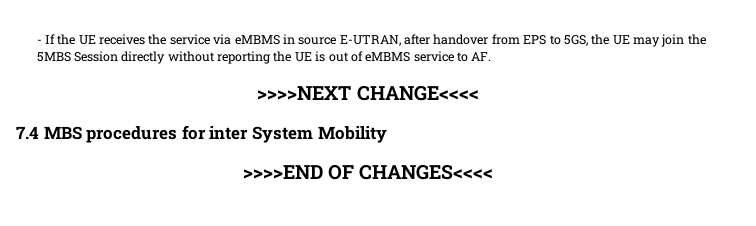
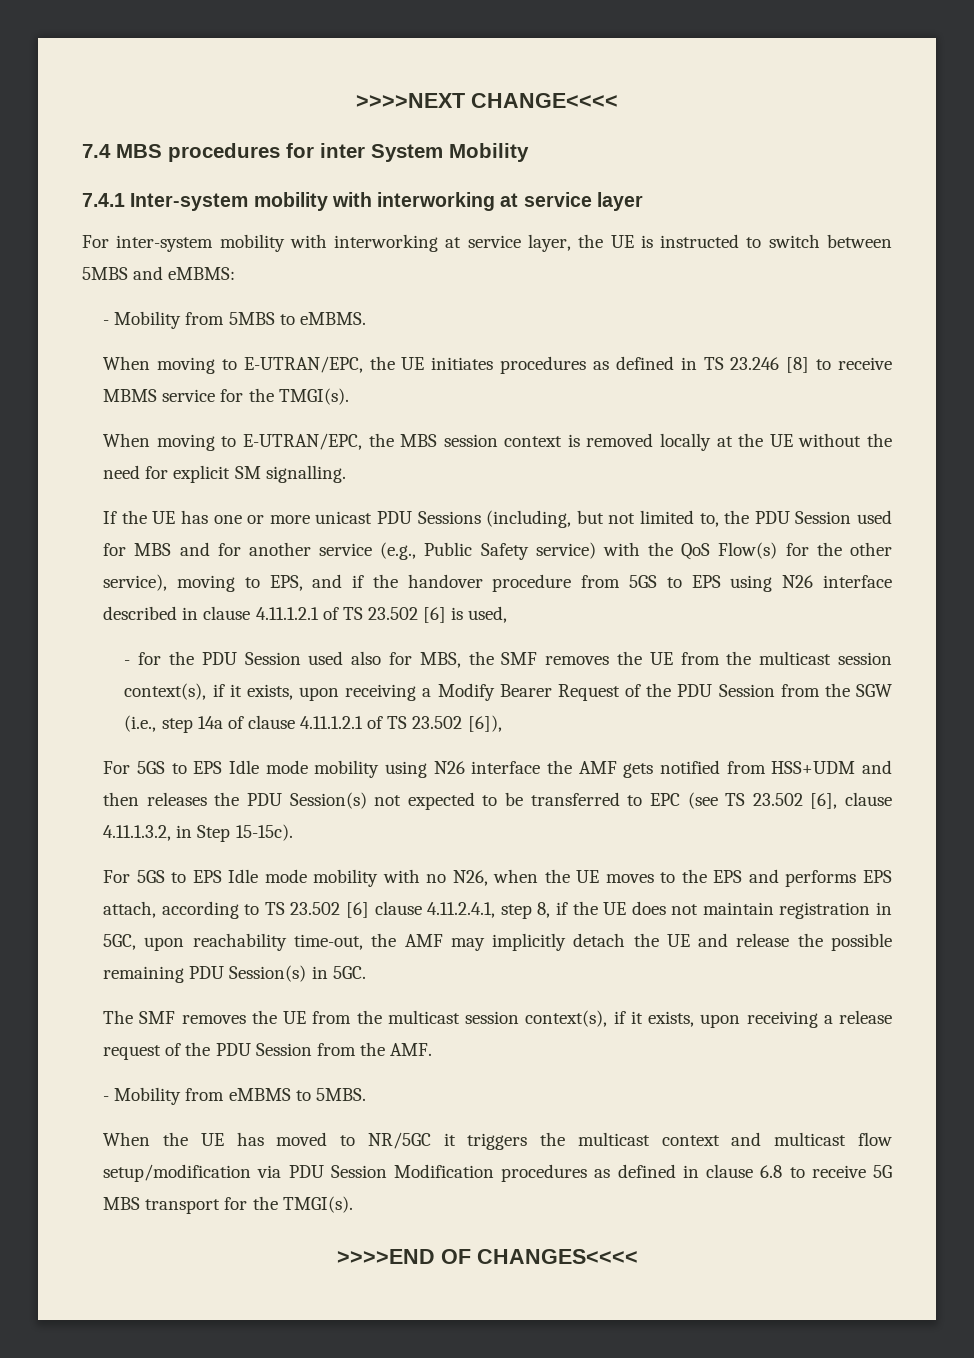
- - If the UE receives the service via eMBMS in source E-UTRAN, after handover from EPS to 5GS, the UE may join the 5MBS Session directly without reporting the UE is out of eMBMS service to AF.
+ 7.4.1 Inter-system mobility with interworking at service layer
+ For inter-system mobility with interworking at service layer, the UE is instructed to switch between 5MBS and eMBMS:
+ - Mobility from 5MBS to eMBMS.
+ When moving to E-UTRAN/EPC, the UE initiates procedures as defined in TS 23.246 [8] to receive MBMS service for the TMGI(s).
+ When moving to E-UTRAN/EPC, the MBS session context is removed locally at the UE without the need for explicit SM signalling.
+ If the UE has one or more unicast PDU Sessions (including, but not limited to, the PDU Session used for MBS and for another service (e.g., Public Safety service) with the QoS Flow(s) for the other service), moving to EPS, and if the handover procedure from 5GS to EPS using N26 interface described in clause 4.11.1.2.1 of TS 23.502 [6] is used,
+ - for the PDU Session used also for MBS, the SMF removes the UE from the multicast session context(s), if it exists, upon receiving a Modify Bearer Request of the PDU Session from the SGW (i.e., step 14a of clause 4.11.1.2.1 of TS 23.502 [6]),
+ For 5GS to EPS Idle mode mobility using N26 interface the AMF gets notified from HSS+UDM and then releases the PDU Session(s) not expected to be transferred to EPC (see TS 23.502 [6], clause 4.11.1.3.2, in Step 15-15c).
+ For 5GS to EPS Idle mode mobility with no N26, when the UE moves to the EPS and performs EPS attach, according to TS 23.502 [6] clause 4.11.2.4.1, step 8, if the UE does not maintain registration in 5GC, upon reachability time-out, the AMF may implicitly detach the UE and release the possible remaining PDU Session(s) in 5GC.
+ The SMF removes the UE from the multicast session context(s), if it exists, upon receiving a release request of the PDU Session from the AMF.
+ - Mobility from eMBMS to 5MBS.
+ When the UE has moved to NR/5GC it triggers the multicast context and multicast flow setup/modification via PDU Session Modification procedures as defined in clause 6.8 to receive 5G MBS transport for the TMGI(s).

